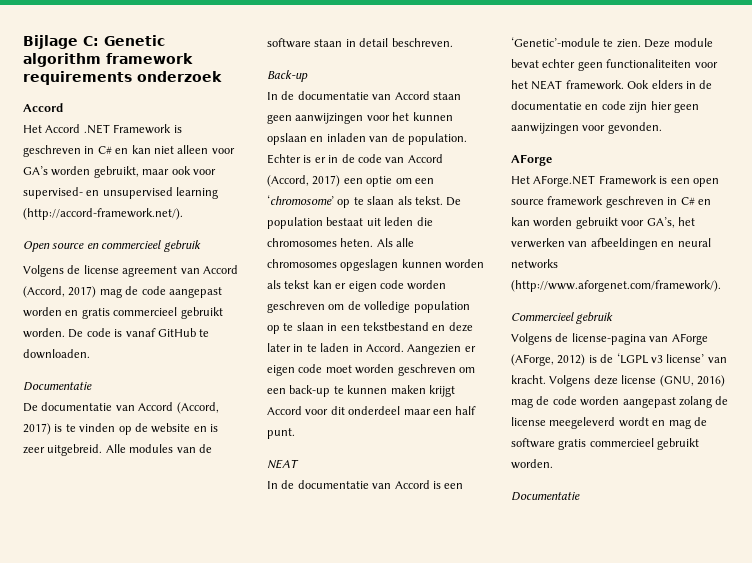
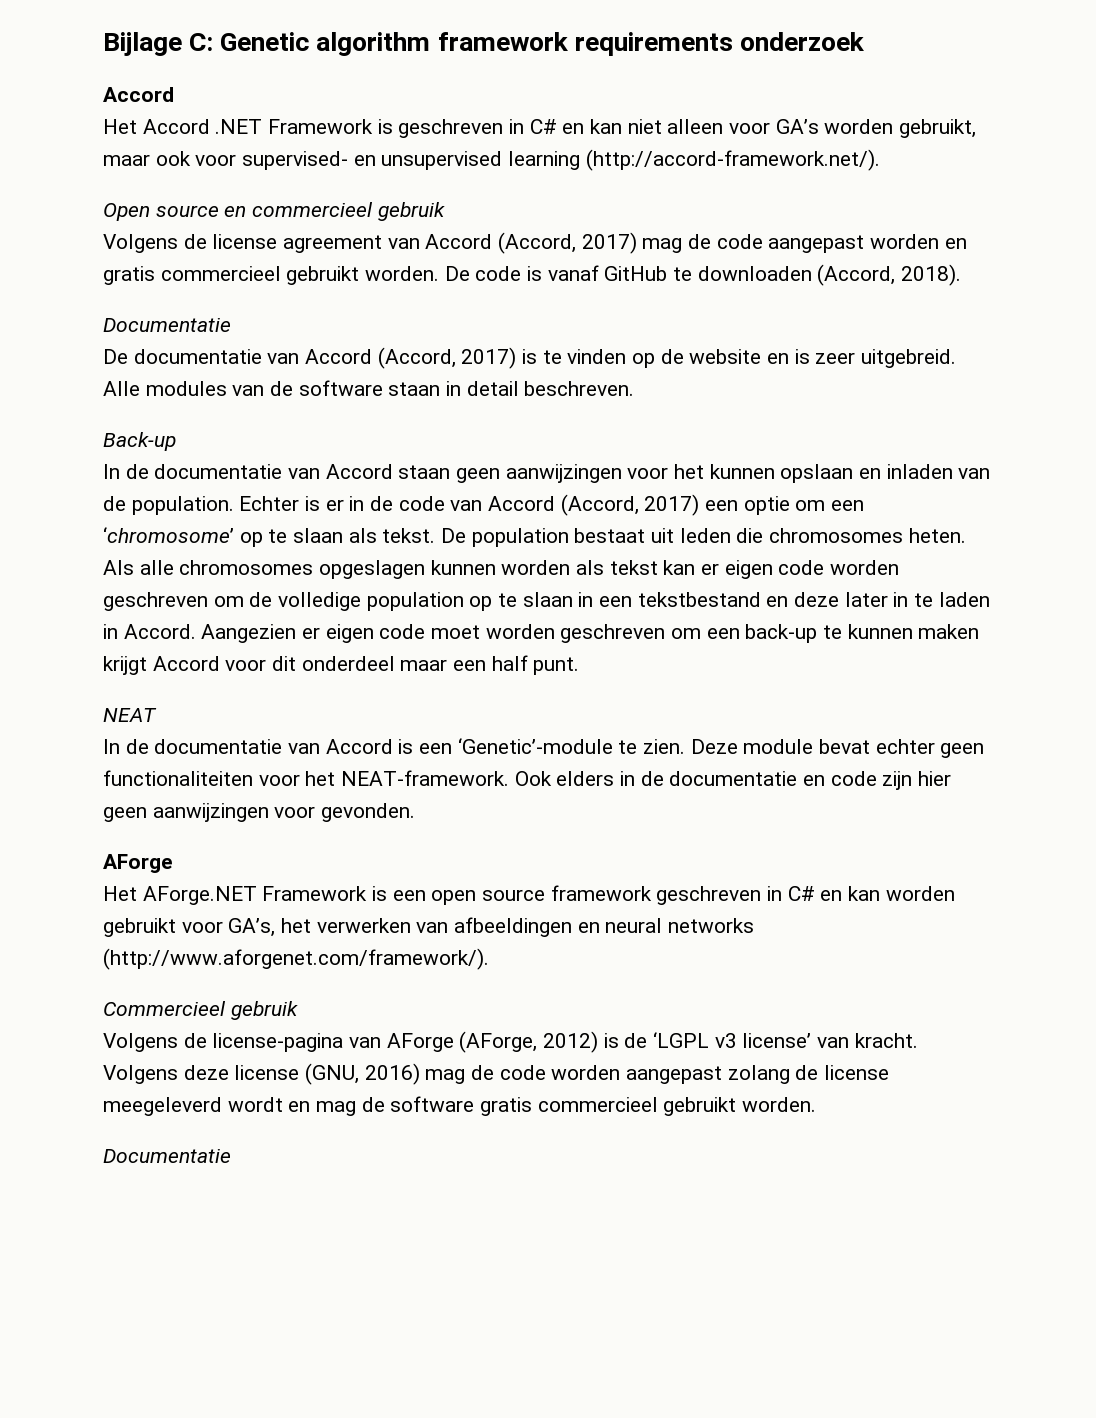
- De code is vanaf GitHub te downloaden.
+ De code is vanaf GitHub te downloaden (Accord, 2018).
- Deze module bevat echter geen functionaliteiten voor het NEAT framework.
+ Deze module bevat echter geen functionaliteiten voor het NEAT-framework.

